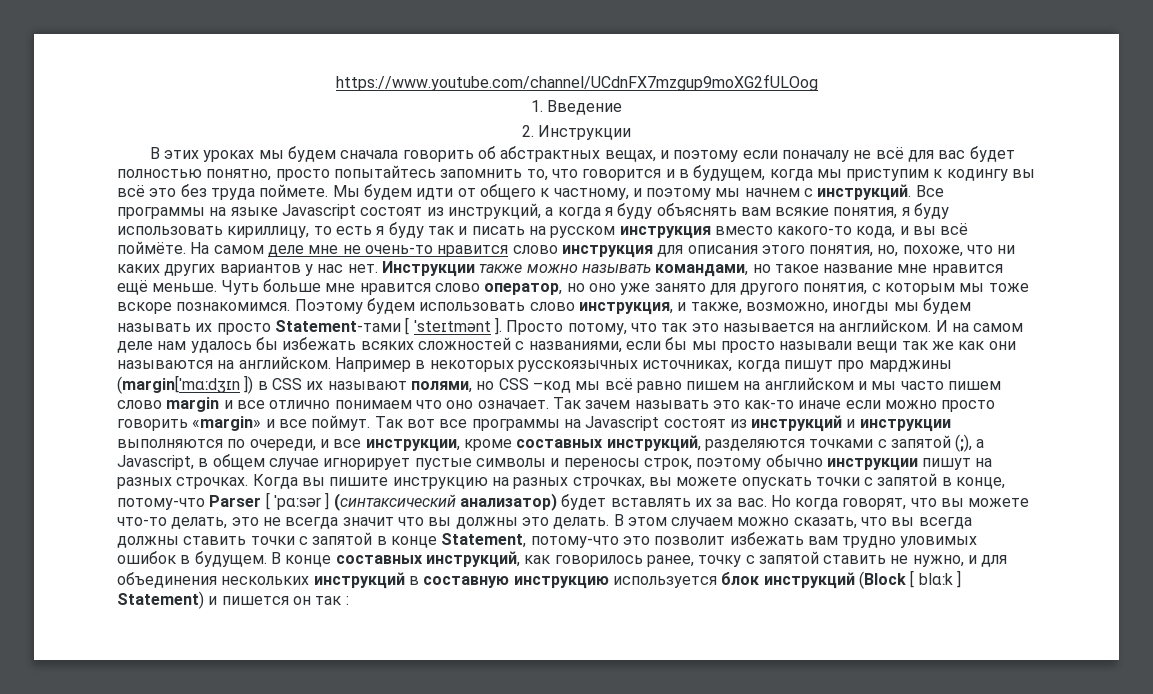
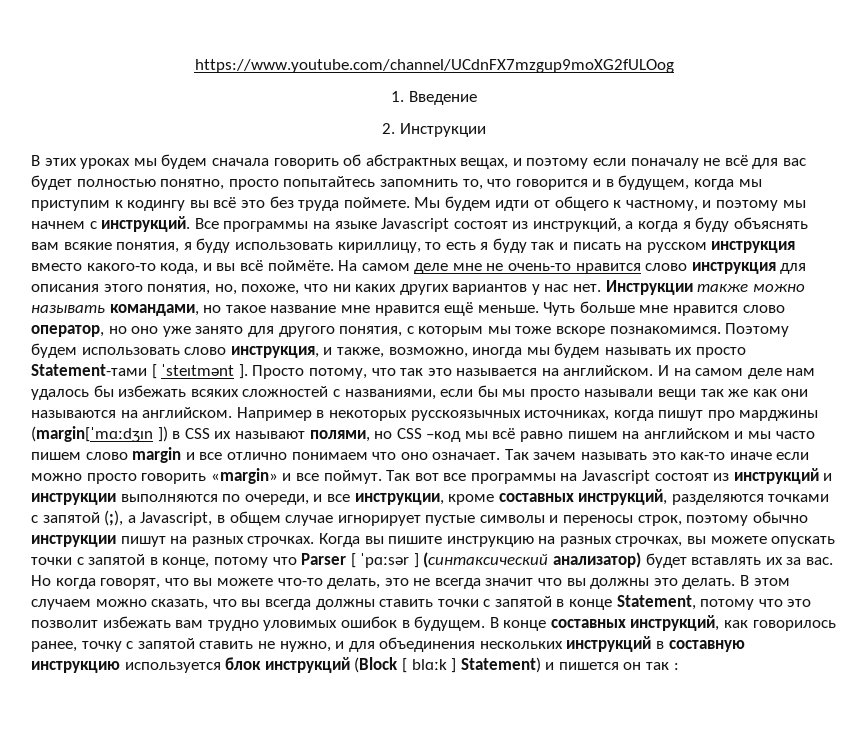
- Поэтому будем использовать слово инструкция, и также, возможно, иногды мы будем называть их просто Statement-тами [ ˈsteɪtmənt ].
+ Поэтому будем использовать слово инструкция, и также, возможно, иногда мы будем называть их просто Statement-тами [ ˈsteɪtmənt ].
- Когда вы пишите инструкцию на разных строчках, вы можете опускать точки с запятой в конце, потому-что Parser [ ˈpɑːsər ] (синтаксический анализатор) будет вставлять их за вас.
+ Когда вы пишите инструкцию на разных строчках, вы можете опускать точки с запятой в конце, потому что Parser [ ˈpɑːsər ] (синтаксический анализатор) будет вставлять их за вас.
- В этом случаем можно сказать, что вы всегда должны ставить точки с запятой в конце Statement, потому-что это позволит избежать вам трудно уловимых ошибок в будущем.
+ В этом случаем можно сказать, что вы всегда должны ставить точки с запятой в конце Statement, потому что это позволит избежать вам трудно уловимых ошибок в будущем.

